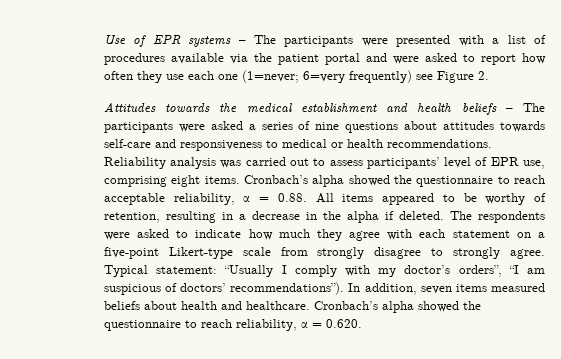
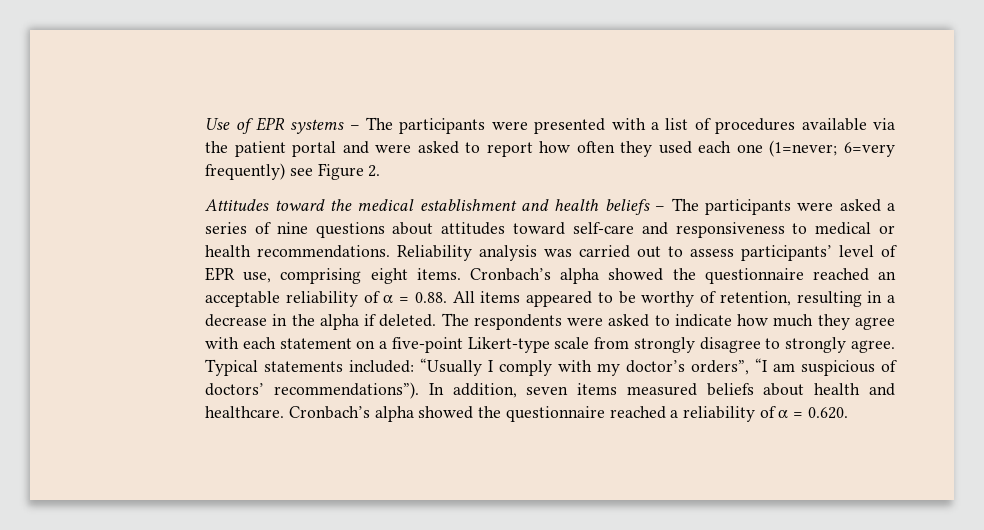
- Use of EPR systems – The participants were presented with a list of procedures available via the patient portal and were asked to report how often they use each one (1=never; 6=very frequently) see Figure 2.
+ Use of EPR systems – The participants were presented with a list of procedures available via the patient portal and were asked to report how often they used each one (1=never; 6=very frequently) see Figure 2.
- Attitudes towards the medical establishment and health beliefs – The participants were asked a series of nine questions about attitudes towards self-care and responsiveness to medical or health recommendations.
+ Attitudes toward the medical establishment and health beliefs – The participants were asked a series of nine questions about attitudes toward self-care and responsiveness to medical or health recommendations.
- Cronbach’s alpha showed the questionnaire to reach acceptable reliability, α = 0.88. All items appeared to be worthy of retention, resulting in a decrease in the alpha if deleted.
+ Cronbach’s alpha showed the questionnaire reached an acceptable reliability of α = 0.88. All items appeared to be worthy of retention, resulting in a decrease in the alpha if deleted.
- Typical statement: “Usually I comply with my doctor’s orders”, “I am suspicious of doctors’ recommendations”).
+ Typical statements included: “Usually I comply with my doctor’s orders”, “I am suspicious of doctors’ recommendations”).
- Cronbach’s alpha showed the questionnaire to reach reliability, α = 0.620.
+ Cronbach’s alpha showed the questionnaire reached a reliability of α = 0.620.

